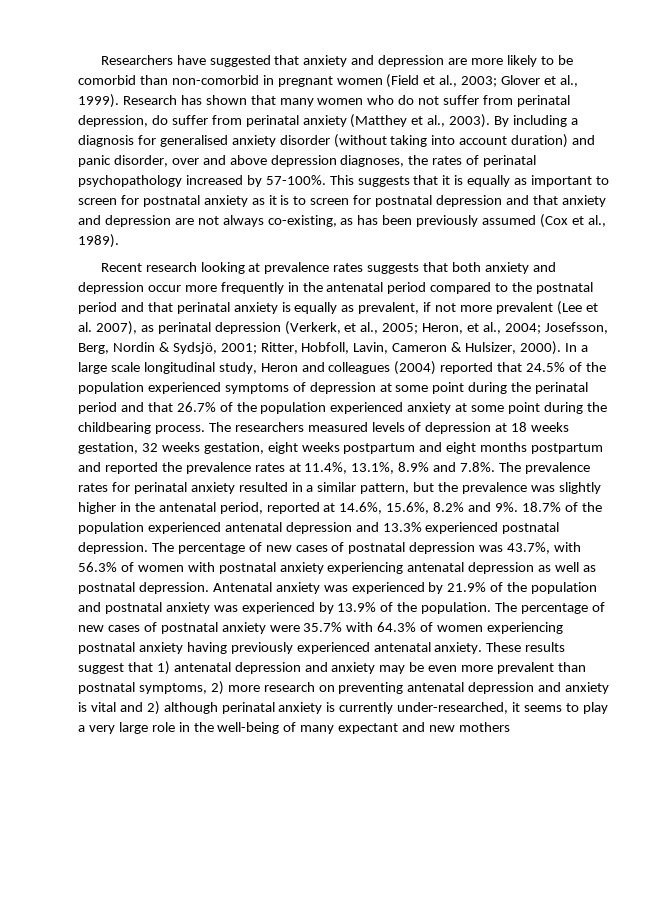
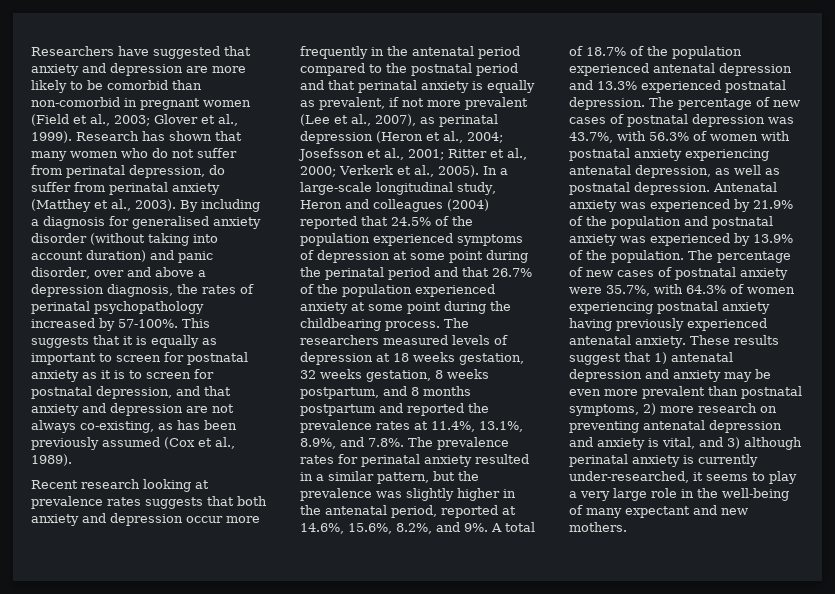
- By including a diagnosis for generalised anxiety disorder (without taking into account duration) and panic disorder, over and above depression diagnoses, the rates of perinatal psychopathology increased by 57-100%.
+ By including a diagnosis for generalised anxiety disorder (without taking into account duration) and panic disorder, over and above a depression diagnosis, the rates of perinatal psychopathology increased by 57-100%.
- This suggests that it is equally as important to screen for postnatal anxiety as it is to screen for postnatal depression and that anxiety and depression are not always co-existing, as has been previously assumed (Cox et al., 1989).
+ This suggests that it is equally as important to screen for postnatal anxiety as it is to screen for postnatal depression, and that anxiety and depression are not always co-existing, as has been previously assumed (Cox et al., 1989).
- Recent research looking at prevalence rates suggests that both anxiety and depression occur more frequently in the antenatal period compared to the postnatal period and that perinatal anxiety is equally as prevalent, if not more prevalent (Lee et al. 2007), as perinatal depression (Verkerk, et al., 2005; Heron, et al., 2004; Josefsson, Berg, Nordin & Sydsjö, 2001; Ritter, Hobfoll, Lavin, Cameron & Hulsizer, 2000). In a large scale longitudinal study, Heron and colleagues (2004) reported that 24.5% of the population experienced symptoms of depression at some point during the perinatal period and that 26.7% of the population experienced anxiety at some point during the childbearing process.
+ Recent research looking at prevalence rates suggests that both anxiety and depression occur more frequently in the antenatal period compared to the postnatal period and that perinatal anxiety is equally as prevalent, if not more prevalent (Lee et al., 2007), as perinatal depression (Heron et al., 2004; Josefsson et al., 2001; Ritter et al., 2000; Verkerk et al., 2005). In a large-scale longitudinal study, Heron and colleagues (2004) reported that 24.5% of the population experienced symptoms of depression at some point during the perinatal period and that 26.7% of the population experienced anxiety at some point during the childbearing process.
- The researchers measured levels of depression at 18 weeks gestation, 32 weeks gestation, eight weeks postpartum and eight months postpartum and reported the prevalence rates at 11.4%, 13.1%, 8.9% and 7.8%. The prevalence rates for perinatal anxiety resulted in a similar pattern, but the prevalence was slightly higher in the antenatal period, reported at 14.6%, 15.6%, 8.2% and 9%.
+ The researchers measured levels of depression at 18 weeks gestation, 32 weeks gestation, 8 weeks postpartum, and 8 months postpartum and reported the prevalence rates at 11.4%, 13.1%, 8.9%, and 7.8%. The prevalence rates for perinatal anxiety resulted in a similar pattern, but the prevalence was slightly higher in the antenatal period, reported at 14.6%, 15.6%, 8.2%, and 9%.
- 18.7% of the population experienced antenatal depression and 13.3% experienced postnatal depression.
+ A total of 18.7% of the population experienced antenatal depression and 13.3% experienced postnatal depression.
- The percentage of new cases of postnatal depression was 43.7%, with 56.3% of women with postnatal anxiety experiencing antenatal depression as well as postnatal depression.
+ The percentage of new cases of postnatal depression was 43.7%, with 56.3% of women with postnatal anxiety experiencing antenatal depression, as well as postnatal depression.
- The percentage of new cases of postnatal anxiety were 35.7% with 64.3% of women experiencing postnatal anxiety having previously experienced antenatal anxiety.
+ The percentage of new cases of postnatal anxiety were 35.7%, with 64.3% of women experiencing postnatal anxiety having previously experienced antenatal anxiety.
- These results suggest that 1) antenatal depression and anxiety may be even more prevalent than postnatal symptoms, 2) more research on preventing antenatal depression and anxiety is vital and 2) although perinatal anxiety is currently under-researched, it seems to play a very large role in the well-being of many expectant and new mothers
+ These results suggest that 1) antenatal depression and anxiety may be even more prevalent than postnatal symptoms, 2) more research on preventing antenatal depression and anxiety is vital, and 3) although perinatal anxiety is currently under-researched, it seems to play a very large role in the well-being of many expectant and new mothers.

